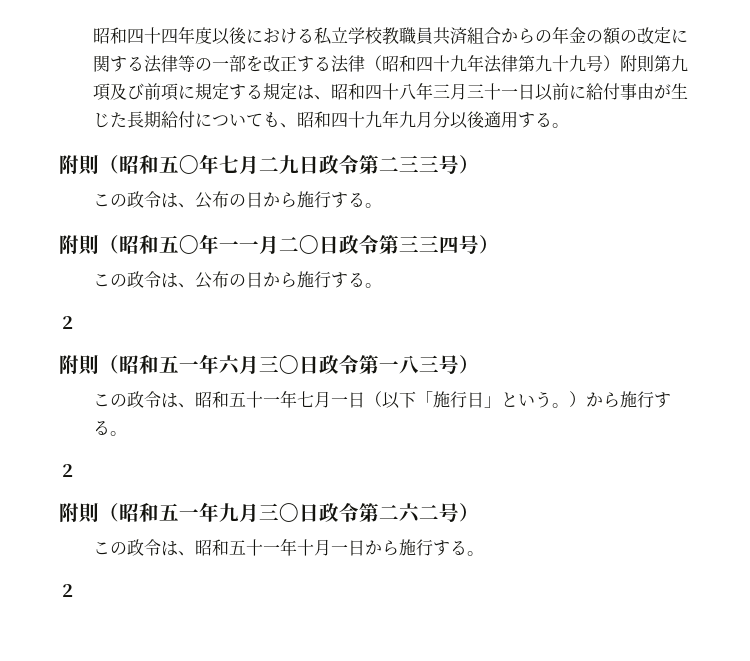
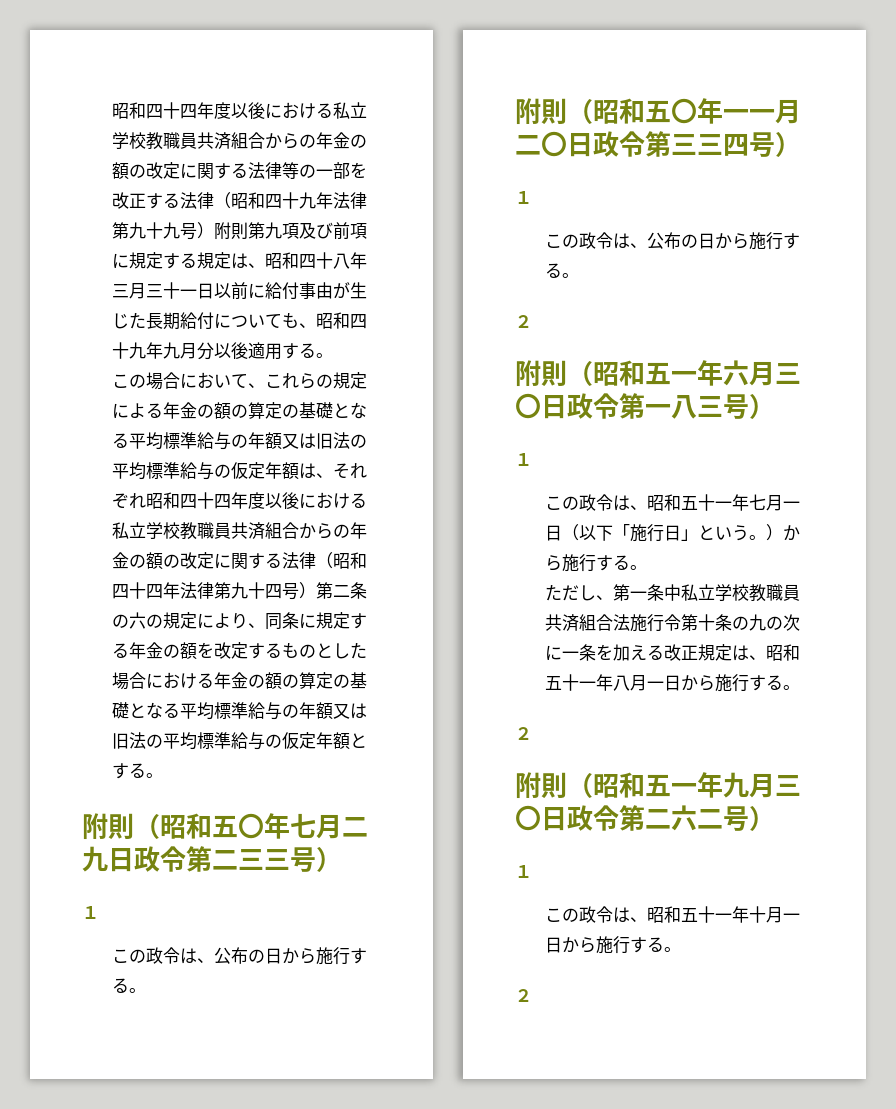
+ この場合において、これらの規定による年金の額の算定の基礎となる平均標準給与の年額又は旧法の平均標準給与の仮定年額は、それぞれ昭和四十四年度以後における私立学校教職員共済組合からの年金の額の改定に関する法律（昭和四十四年法律第九十四号）第二条の六の規定により、同条に規定する年金の額を改定するものとした場合における年金の額の算定の基礎となる平均標準給与の年額又は旧法の平均標準給与の仮定年額とする。
  附則（昭和五〇年七月二九日政令第二三三号）
+ １
  附則（昭和五〇年一一月二〇日政令第三三四号）
+ １
  附則（昭和五一年六月三〇日政令第一八三号）
+ １
+ ただし、第一条中私立学校教職員共済組合法施行令第十条の九の次に一条を加える改正規定は、昭和五十一年八月一日から施行する。
  附則（昭和五一年九月三〇日政令第二六二号）
+ １

